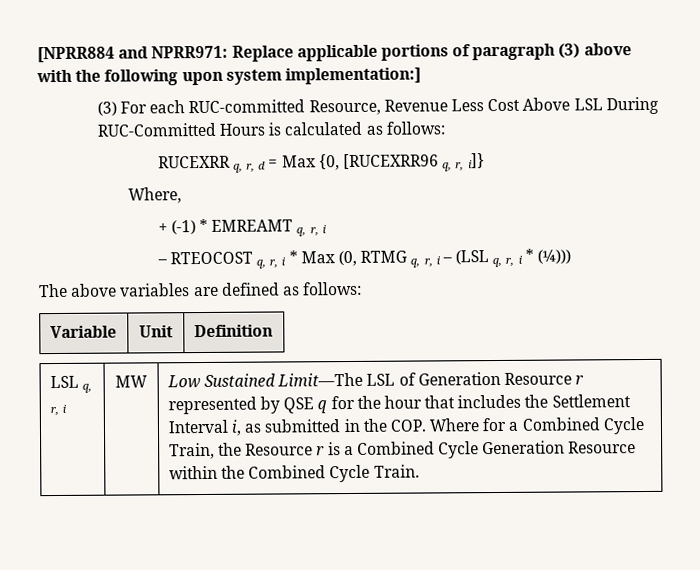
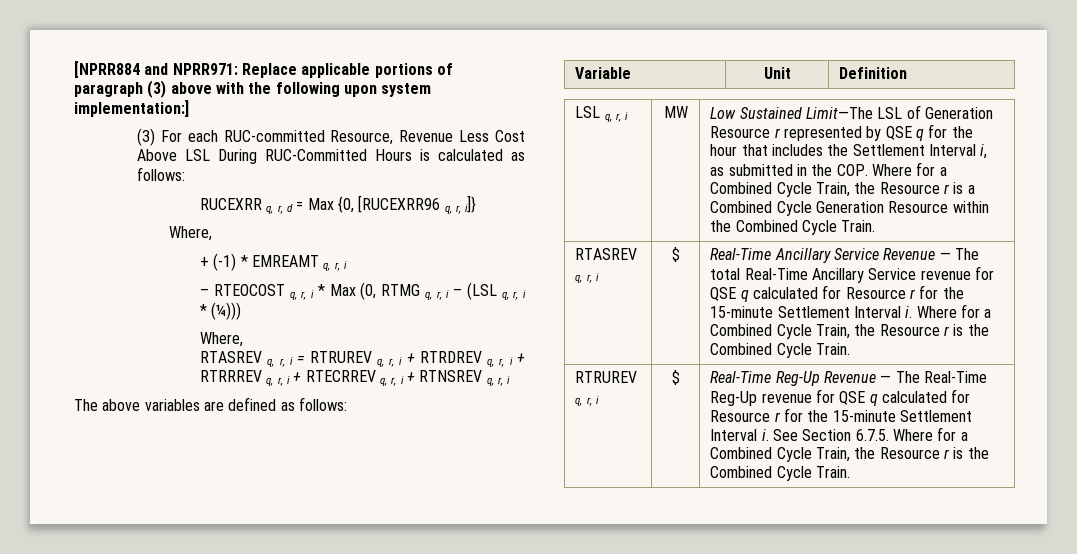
  – RTEOCOST q, r, i * Max (0, RTMG q, r, i – (LSL q, r, i * (¼)))
+ Where,
+ RTASREV q, r, i = RTRUREV q, r, i + RTRDREV q, r, i + RTRRREV q, r, i + RTECRREV q, r, i + RTNSREV q, r, i
+ RTASREV q, r, i | $ | Real-Time Ancillary Service Revenue — The total Real-Time Ancillary Service revenue for QSE q calculated for Resource r for the 15-minute Settlement Interval i. Where for a Combined Cycle Train, the Resource r is the Combined Cycle Train.
+ RTRUREV q, r, i | $ | Real-Time Reg-Up Revenue — The Real-Time Reg-Up revenue for QSE q calculated for Resource r for the 15-minute Settlement Interval i. See Section 6.7.5. Where for a Combined Cycle Train, the Resource r is the Combined Cycle Train.

